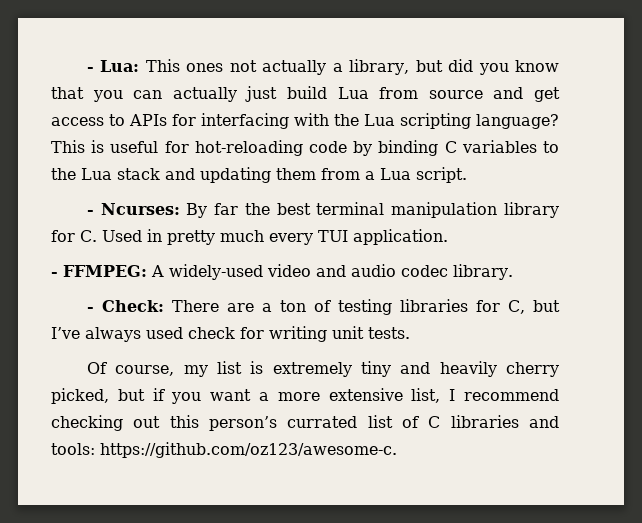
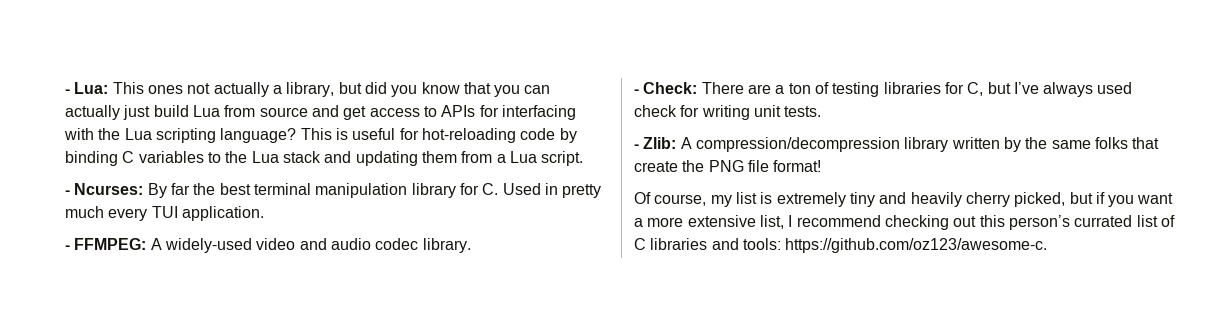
+ - Zlib: A compression/decompression library written by the same folks that create the PNG file format!

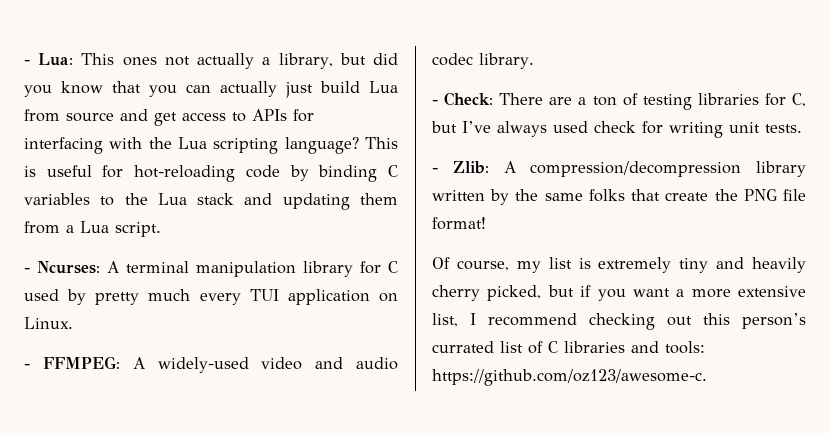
- - Ncurses: By far the best terminal manipulation library for C. Used in pretty much every TUI application.
+ - Ncurses: A terminal manipulation library for C used by pretty much every TUI application on Linux.

